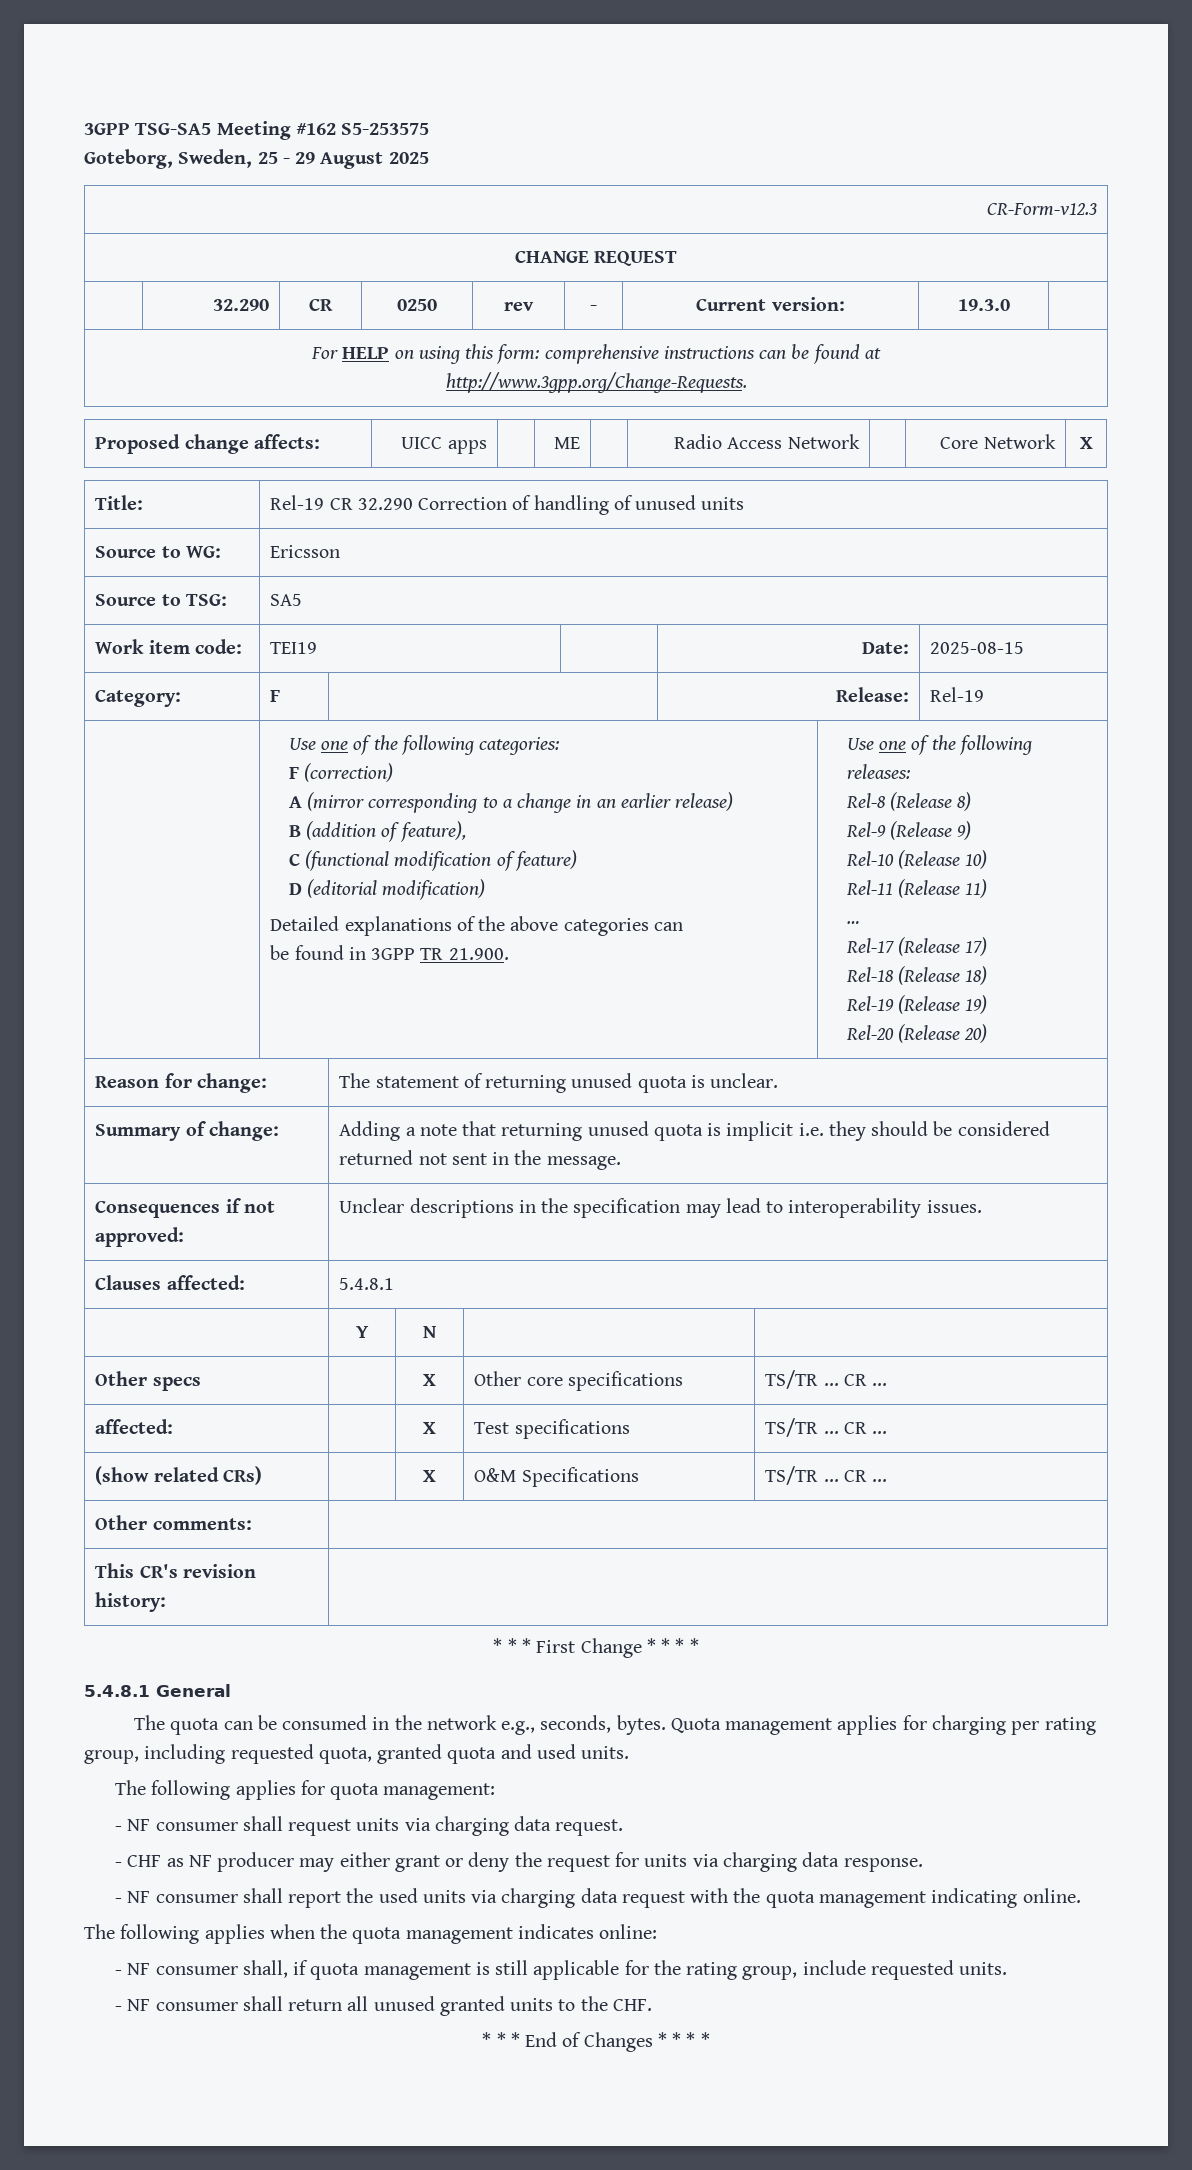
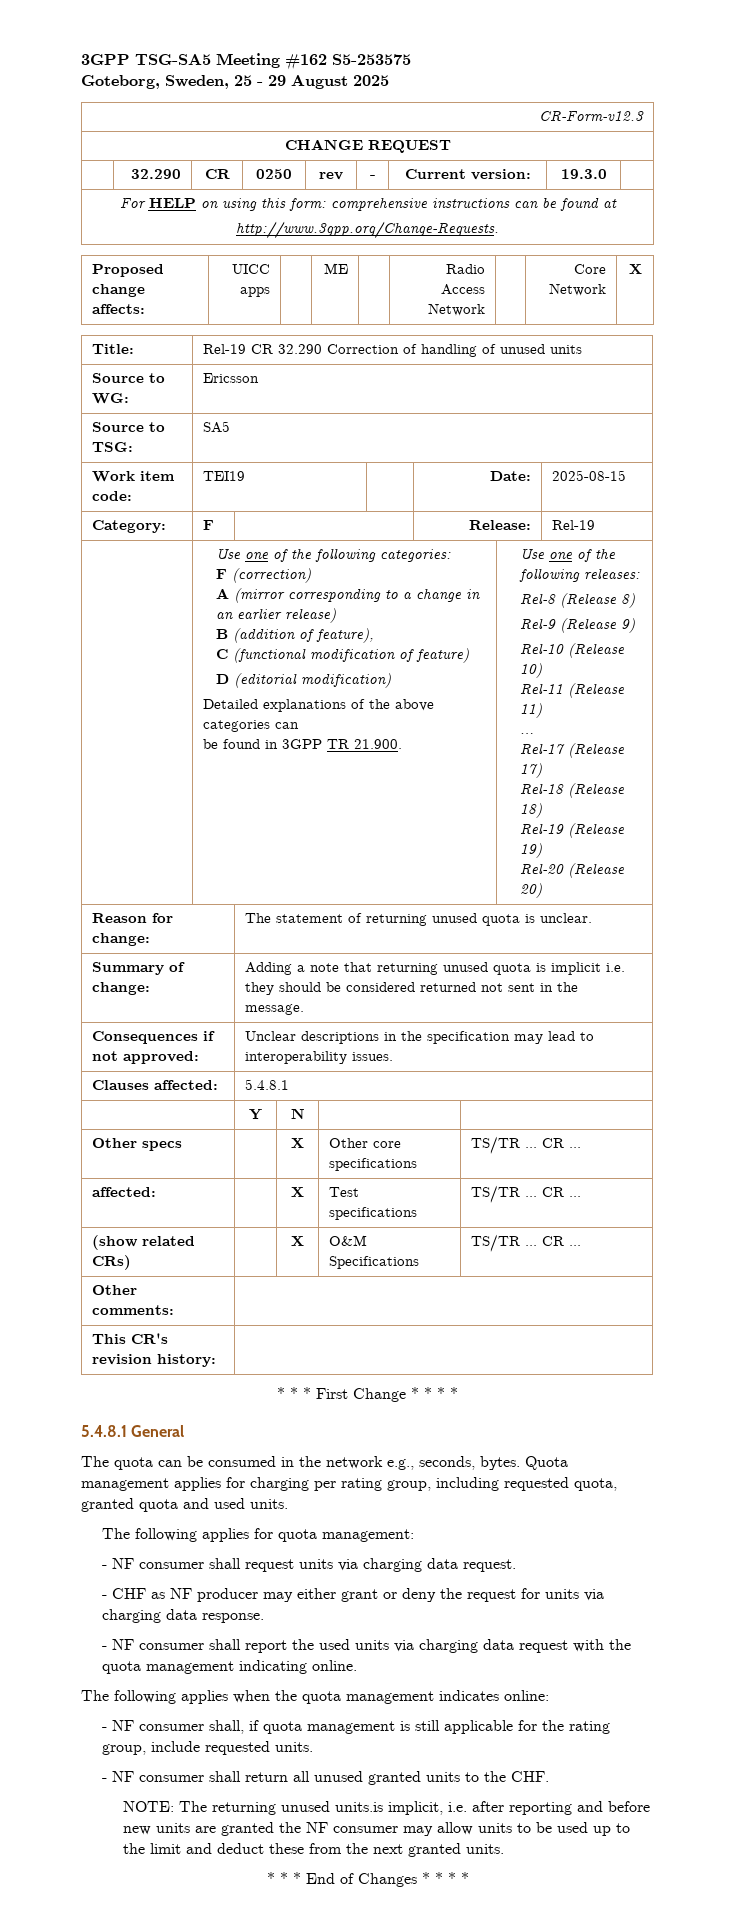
+ NOTE: The returning unused units.is implicit, i.e. after reporting and before new units are granted the NF consumer may allow units to be used up to the limit and deduct these from the next granted units.

